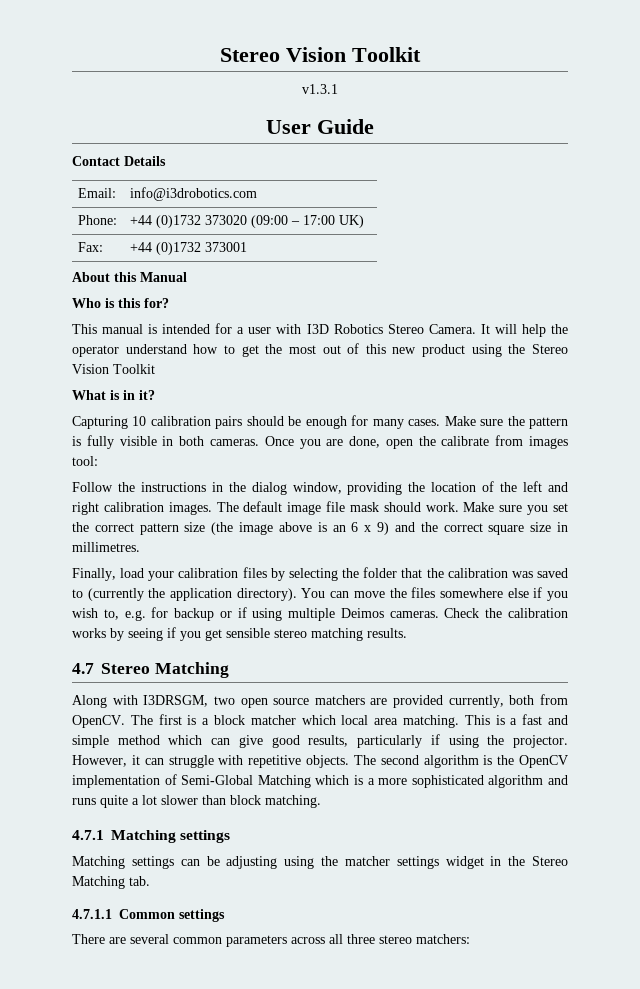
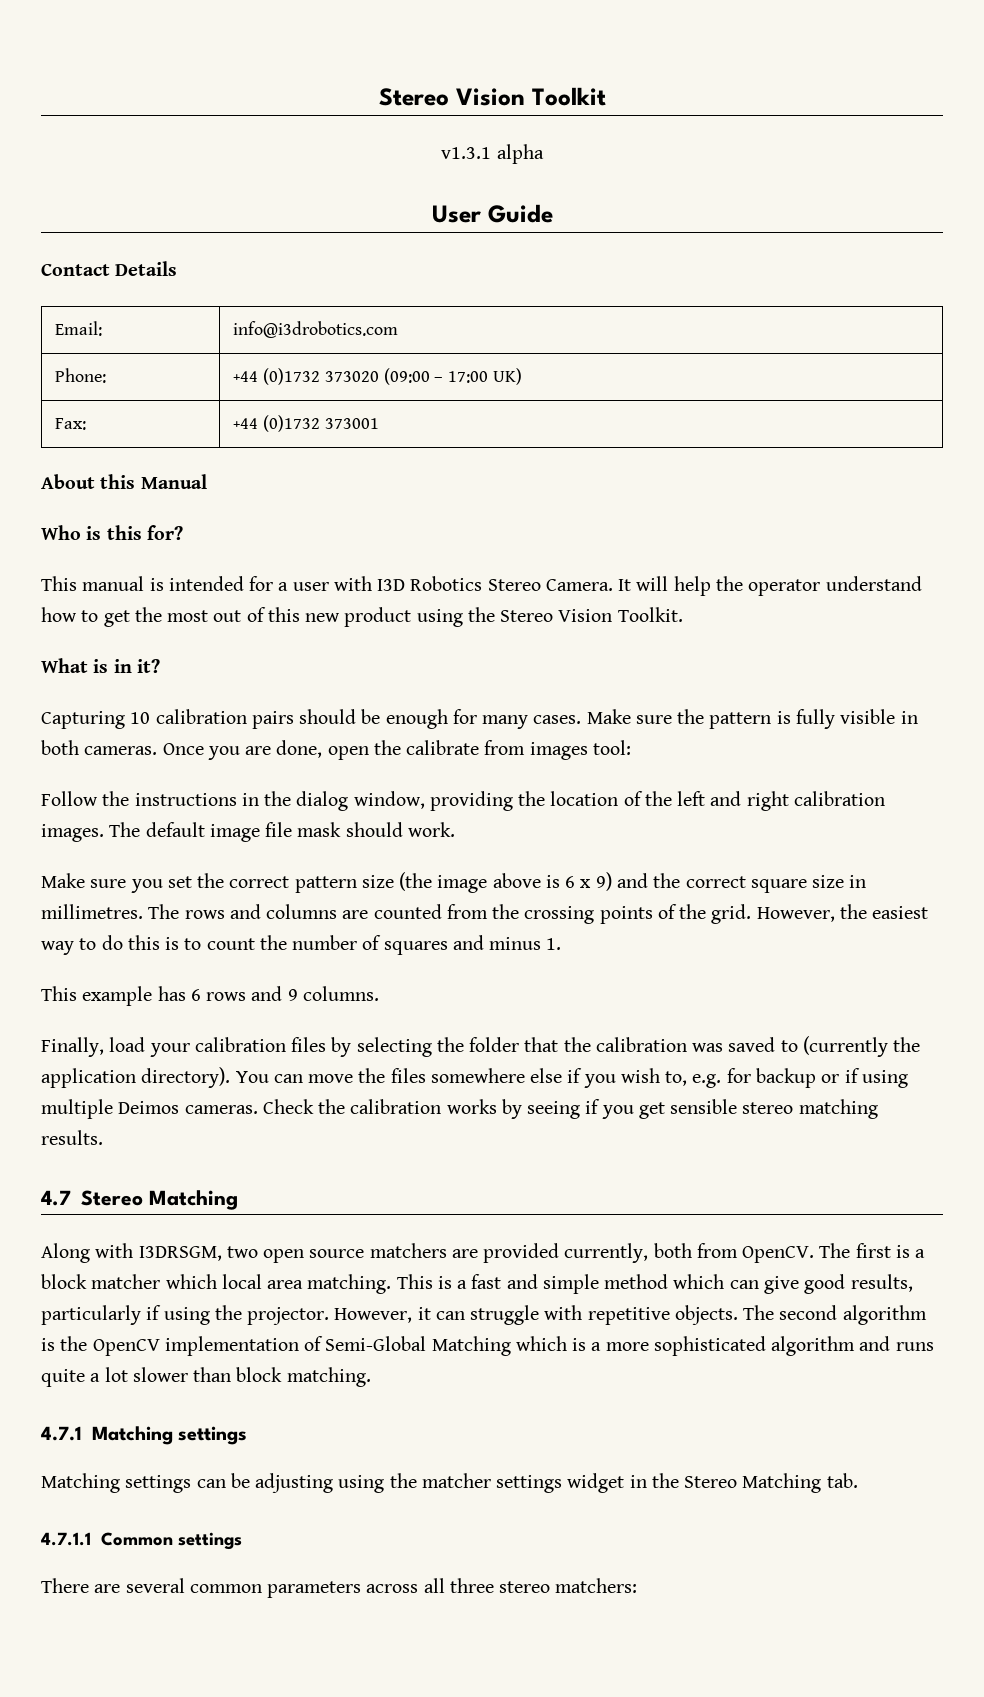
- v1.3.1
+ v1.3.1 alpha
- It will help the operator understand how to get the most out of this new product using the Stereo Vision Toolkit
+ It will help the operator understand how to get the most out of this new product using the Stereo Vision Toolkit.
- The default image file mask should work. Make sure you set the correct pattern size (the image above is an 6 x 9) and the correct square size in millimetres.
+ The default image file mask should work.
+ Make sure you set the correct pattern size (the image above is 6 x 9) and the correct square size in millimetres. The rows and columns are counted from the crossing points of the grid. However, the easiest way to do this is to count the number of squares and minus 1.
+ This example has 6 rows and 9 columns.

